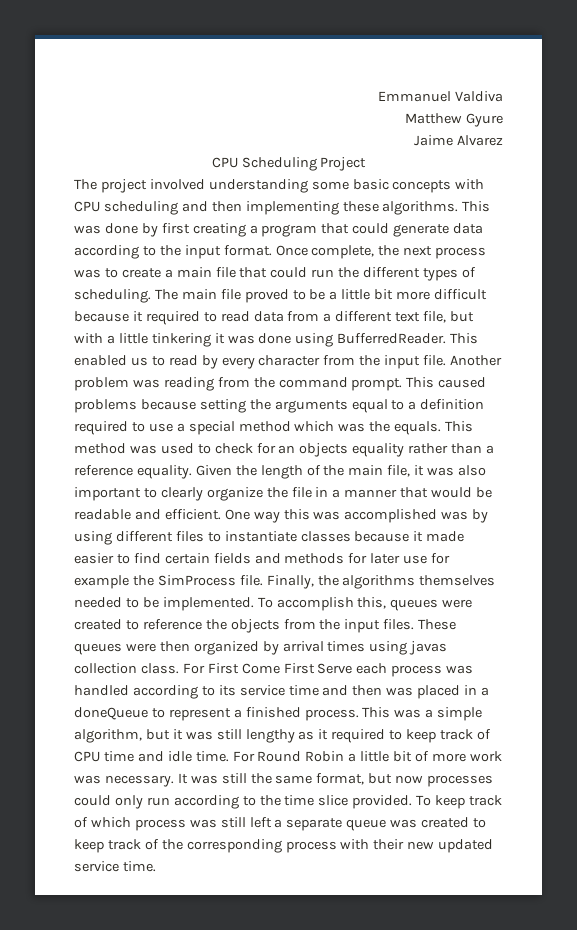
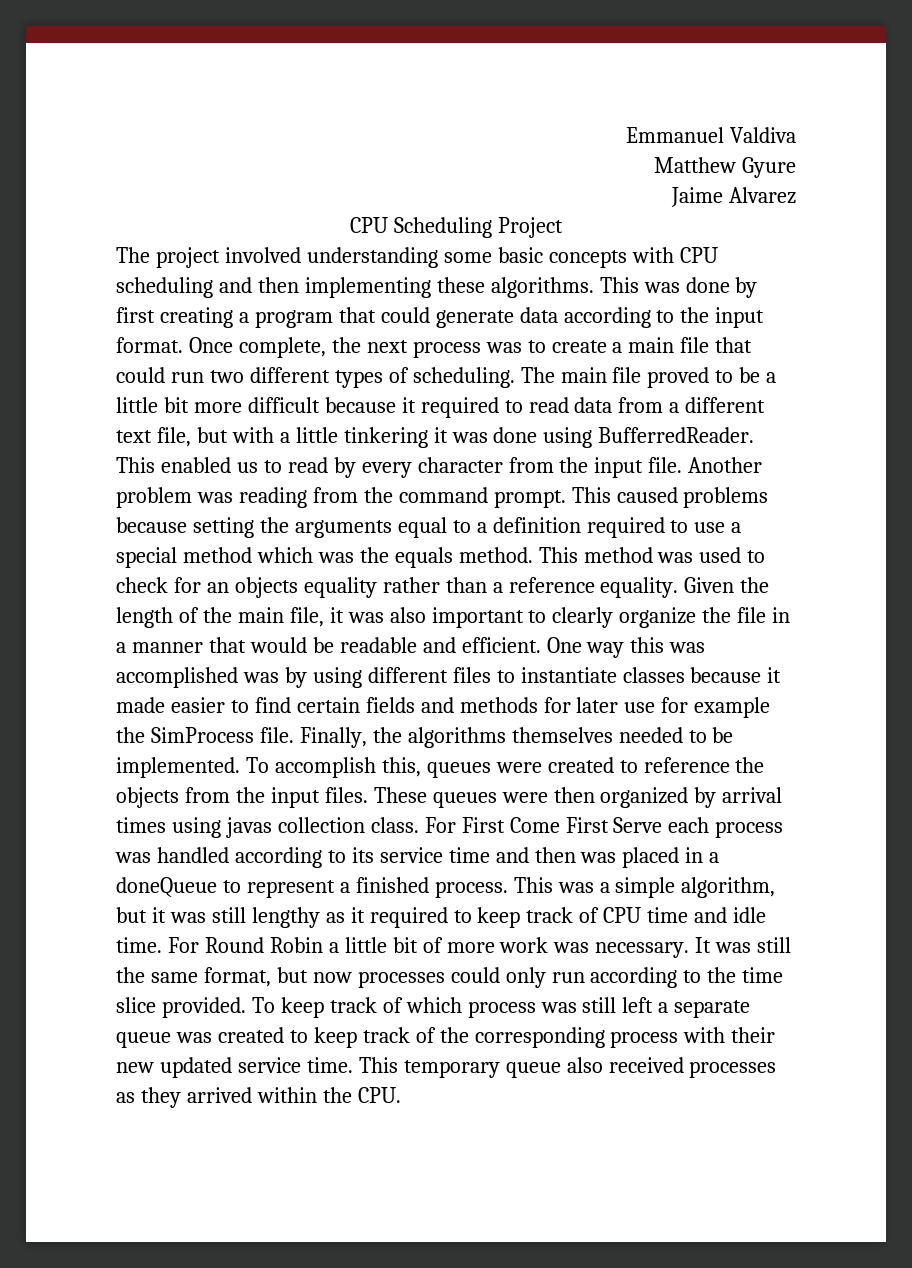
- Once complete, the next process was to create a main file that could run the different types of scheduling.
+ Once complete, the next process was to create a main file that could run two different types of scheduling.
- This caused problems because setting the arguments equal to a definition required to use a special method which was the equals.
+ This caused problems because setting the arguments equal to a definition required to use a special method which was the equals method.
+ This temporary queue also received processes as they arrived within the CPU.

